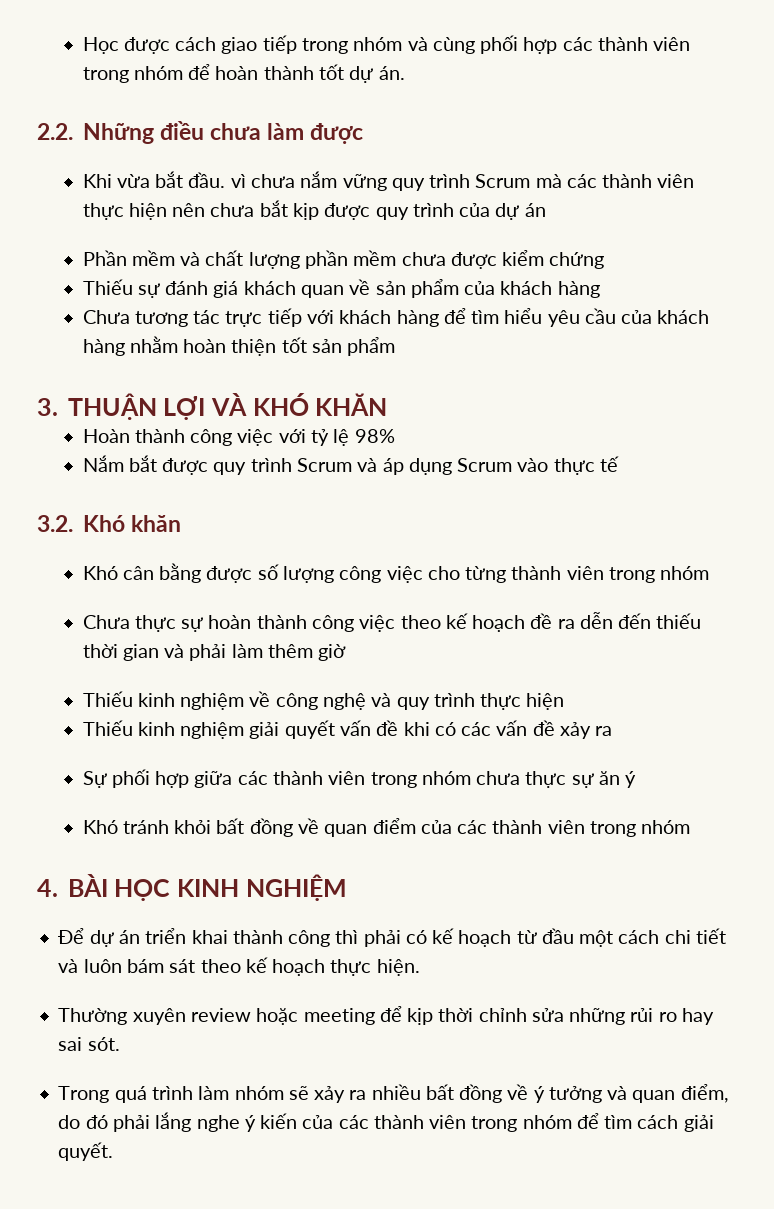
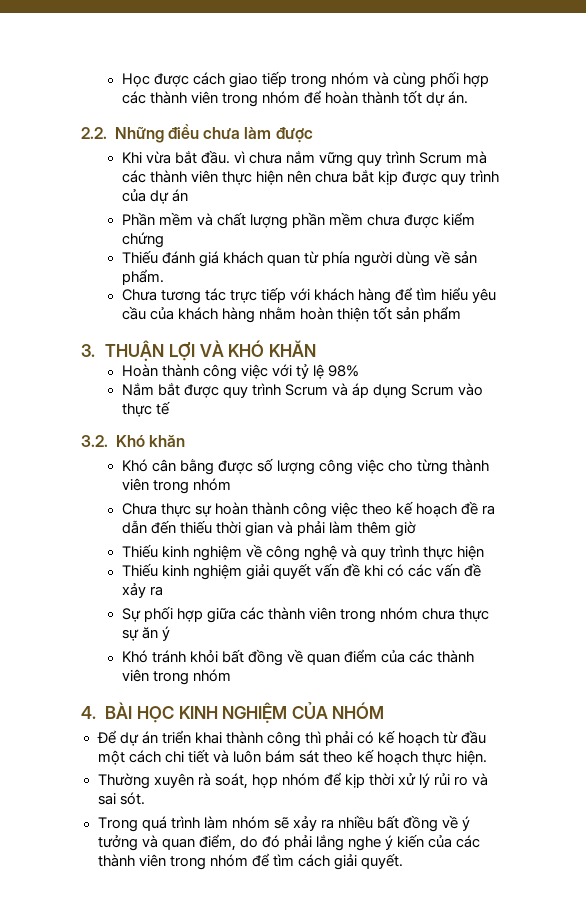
- Thiếu sự đánh giá khách quan về sản phẩm của khách hàng
+ Thiếu đánh giá khách quan từ phía người dùng về sản phẩm.
- Chưa thực sự hoàn thành công việc theo kế hoạch đề ra dễn đến thiếu thời gian và phải làm thêm giờ
+ Chưa thực sự hoàn thành công việc theo kế hoạch đề ra dẫn đến thiếu thời gian và phải làm thêm giờ
- 4. BÀI HỌC KINH NGHIỆM
+ 4. BÀI HỌC KINH NGHIỆM CỦA NHÓM
- Thường xuyên review hoặc meeting để kịp thời chỉnh sửa những rủi ro hay sai sót.
+ Thường xuyên rà soát, họp nhóm để kịp thời xử lý rủi ro và sai sót.

